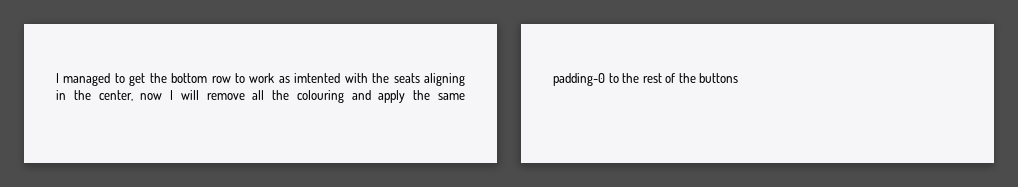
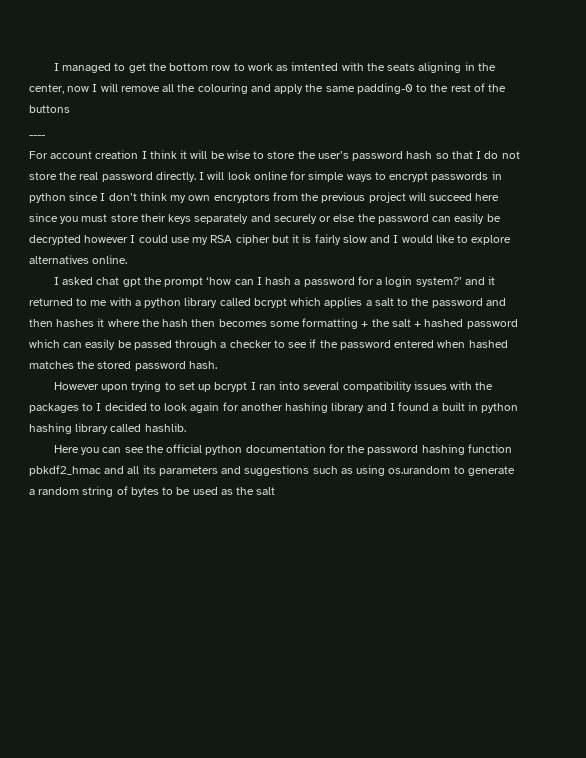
+ ----
+ For account creation I think it will be wise to store the user’s password hash so that I do not store the real password directly. I will look online for simple ways to encrypt passwords in python since I don’t think my own encryptors from the previous project will succeed here since you must store their keys separately and securely or else the password can easily be decrypted however I could use my RSA cipher but it is fairly slow and I would like to explore alternatives online.
+ I asked chat gpt the prompt ‘how can I hash a password for a login system?’ and it returned to me with a python library called bcrypt which applies a salt to the password and then hashes it where the hash then becomes some formatting + the salt + hashed password which can easily be passed through a checker to see if the password entered when hashed matches the stored password hash.
+ However upon trying to set up bcrypt I ran into several compatibility issues with the packages to I decided to look again for another hashing library and I found a built in python hashing library called hashlib.
+ Here you can see the official python documentation for the password hashing function pbkdf2_hmac and all its parameters and suggestions such as using os.urandom to generate a random string of bytes to be used as the salt

